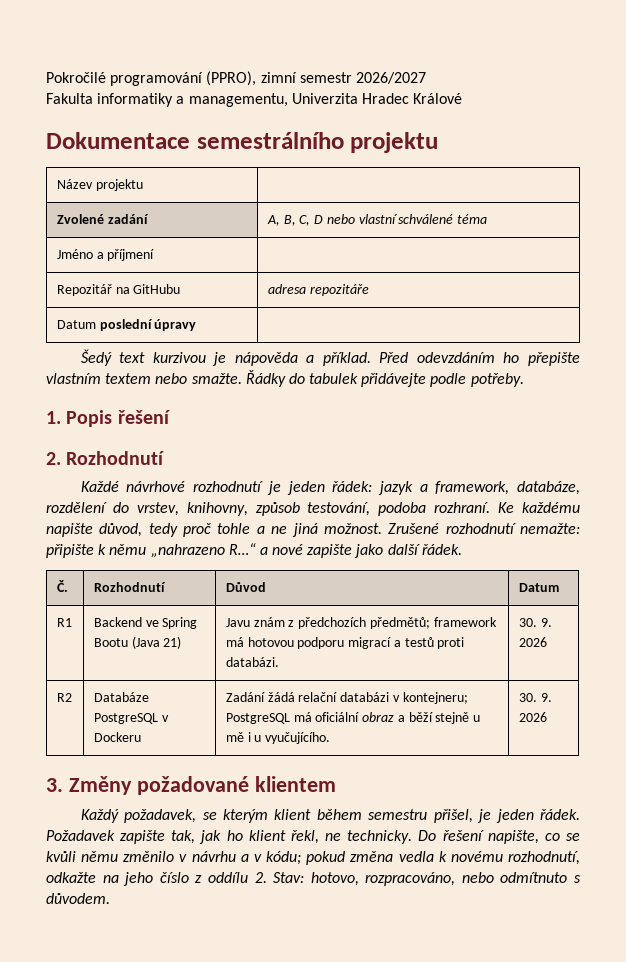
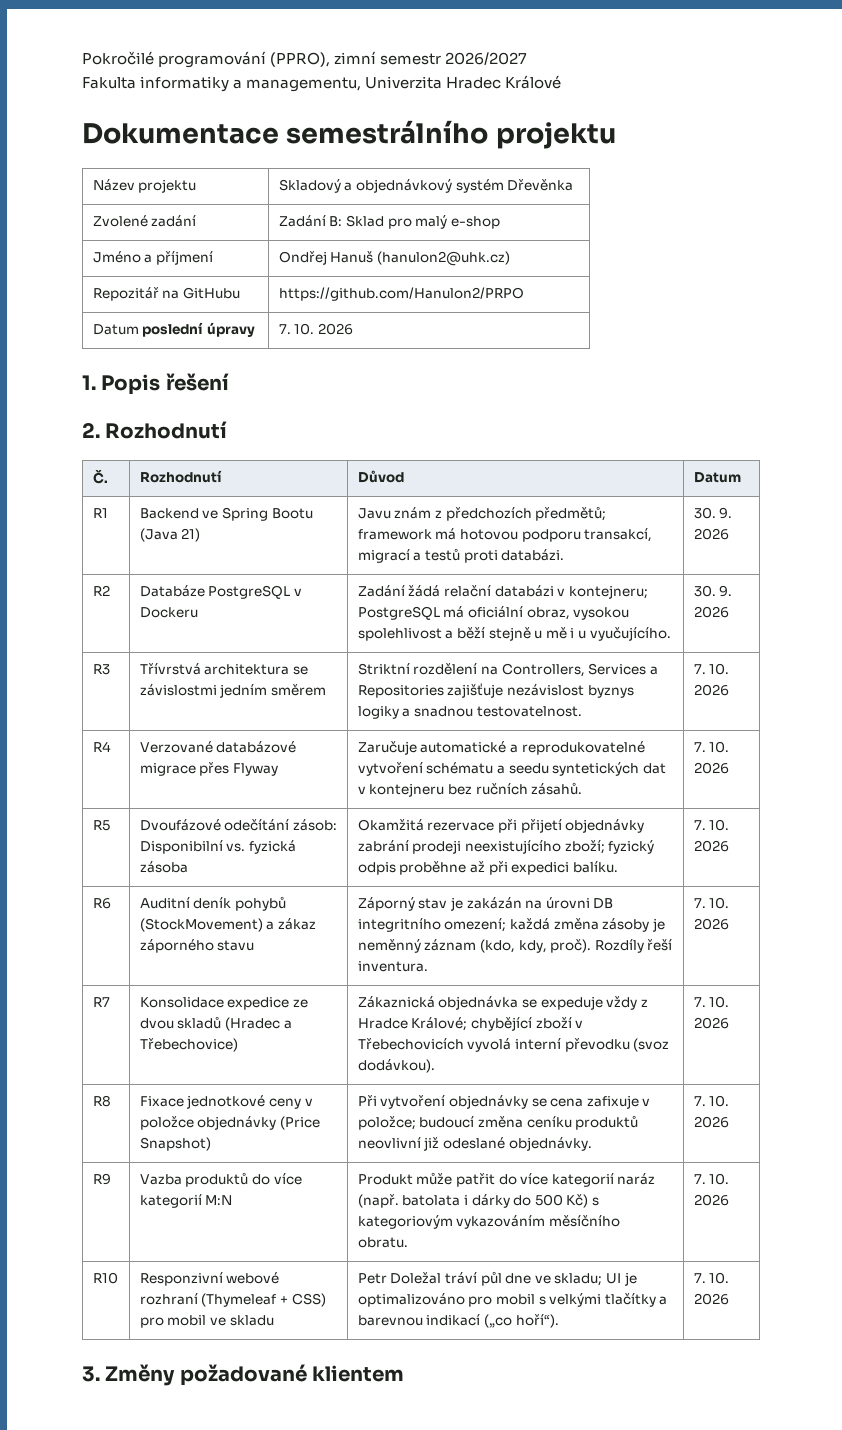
- Název projektu |
- Zvolené zadání | A, B, C, D nebo vlastní schválené téma
+ Název projektu | Skladový a objednávkový systém Dřevěnka
+ Zvolené zadání | Zadání B: Sklad pro malý e-shop
- Jméno a příjmení |
+ Jméno a příjmení | Ondřej Hanuš (hanulon2@uhk.cz)
- Repozitář na GitHubu | adresa repozitáře
+ Repozitář na GitHubu | https://github.com/Hanulon2/PRPO
- Datum poslední úpravy |
- Šedý text kurzivou je nápověda a příklad. Před odevzdáním ho přepište vlastním textem nebo smažte. Řádky do tabulek přidávejte podle potřeby.
+ Datum poslední úpravy | 7. 10. 2026
- Každé návrhové rozhodnutí je jeden řádek: jazyk a framework, databáze, rozdělení do vrstev, knihovny, způsob testování, podoba rozhraní. Ke každému napište důvod, tedy proč tohle a ne jiná možnost. Zrušené rozhodnutí nemažte: připište k němu „nahrazeno R…“ a nové zapište jako další řádek.
- R1 | Backend ve Spring Bootu (Java 21) | Javu znám z předchozích předmětů; framework má hotovou podporu migrací a testů proti databázi. | 30. 9. 2026
+ R1 | Backend ve Spring Bootu (Java 21) | Javu znám z předchozích předmětů; framework má hotovou podporu transakcí, migrací a testů proti databázi. | 30. 9. 2026
- R2 | Databáze PostgreSQL v Dockeru | Zadání žádá relační databázi v kontejneru; PostgreSQL má oficiální obraz a běží stejně u mě i u vyučujícího. | 30. 9. 2026
+ R2 | Databáze PostgreSQL v Dockeru | Zadání žádá relační databázi v kontejneru; PostgreSQL má oficiální obraz, vysokou spolehlivost a běží stejně u mě i u vyučujícího. | 30. 9. 2026
+ R3 | Třívrstvá architektura se závislostmi jedním směrem | Striktní rozdělení na Controllers, Services a Repositories zajišťuje nezávislost byznys logiky a snadnou testovatelnost. | 7. 10. 2026
+ R4 | Verzované databázové migrace přes Flyway | Zaručuje automatické a reprodukovatelné vytvoření schématu a seedu syntetických dat v kontejneru bez ručních zásahů. | 7. 10. 2026
+ R5 | Dvoufázové odečítání zásob: Disponibilní vs. fyzická zásoba | Okamžitá rezervace při přijetí objednávky zabrání prodeji neexistujícího zboží; fyzický odpis proběhne až při expedici balíku. | 7. 10. 2026
+ R6 | Auditní deník pohybů (StockMovement) a zákaz záporného stavu | Záporný stav je zakázán na úrovni DB integritního omezení; každá změna zásoby je neměnný záznam (kdo, kdy, proč). Rozdíly řeší inventura. | 7. 10. 2026
+ R7 | Konsolidace expedice ze dvou skladů (Hradec a Třebechovice) | Zákaznická objednávka se expeduje vždy z Hradce Králové; chybějící zboží v Třebechovicích vyvolá interní převodku (svoz dodávkou). | 7. 10. 2026
+ R8 | Fixace jednotkové ceny v položce objednávky (Price Snapshot) | Při vytvoření objednávky se cena zafixuje v položce; budoucí změna ceníku produktů neovlivní již odeslané objednávky. | 7. 10. 2026
+ R9 | Vazba produktů do více kategorií M:N | Produkt může patřit do více kategorií naráz (např. batolata i dárky do 500 Kč) s kategoriovým vykazováním měsíčního obratu. | 7. 10. 2026
+ R10 | Responzivní webové rozhraní (Thymeleaf + CSS) pro mobil ve skladu | Petr Doležal tráví půl dne ve skladu; UI je optimalizováno pro mobil s velkými tlačítky a barevnou indikací („co hoří“). | 7. 10. 2026
  3. Změny požadované klientem
- Každý požadavek, se kterým klient během semestru přišel, je jeden řádek. Požadavek zapište tak, jak ho klient řekl, ne technicky. Do řešení napište, co se kvůli němu změnilo v návrhu a v kódu; pokud změna vedla k novému rozhodnutí, odkažte na jeho číslo z oddílu 2. Stav: hotovo, rozpracováno, nebo odmítnuto s důvodem.

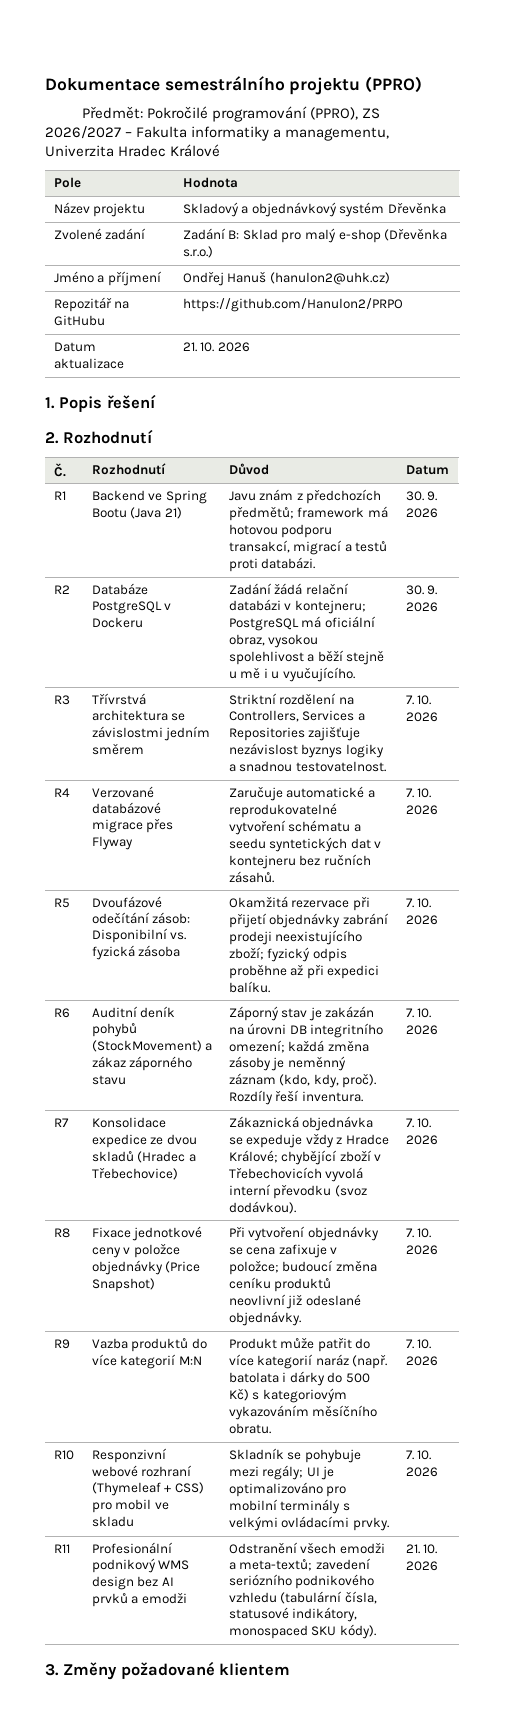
- Pokročilé programování (PPRO), zimní semestr 2026/2027
- Fakulta informatiky a managementu, Univerzita Hradec Králové
+ Dokumentace semestrálního projektu (PPRO)
+ Předmět: Pokročilé programování (PPRO), ZS 2026/2027 – Fakulta informatiky a managementu, Univerzita Hradec Králové
- Dokumentace semestrálního projektu
+ Pole | Hodnota
- Zvolené zadání | Zadání B: Sklad pro malý e-shop
+ Zvolené zadání | Zadání B: Sklad pro malý e-shop (Dřevěnka s.r.o.)
- Datum poslední úpravy | 7. 10. 2026
+ Datum aktualizace | 21. 10. 2026
- R10 | Responzivní webové rozhraní (Thymeleaf + CSS) pro mobil ve skladu | Petr Doležal tráví půl dne ve skladu; UI je optimalizováno pro mobil s velkými tlačítky a barevnou indikací („co hoří“). | 7. 10. 2026
+ R10 | Responzivní webové rozhraní (Thymeleaf + CSS) pro mobil ve skladu | Skladník se pohybuje mezi regály; UI je optimalizováno pro mobilní terminály s velkými ovládacími prvky. | 7. 10. 2026
+ R11 | Profesionální podnikový WMS design bez AI prvků a emodži | Odstranění všech emodži a meta-textů; zavedení seriózního podnikového vzhledu (tabulární čísla, statusové indikátory, monospaced SKU kódy). | 21. 10. 2026

